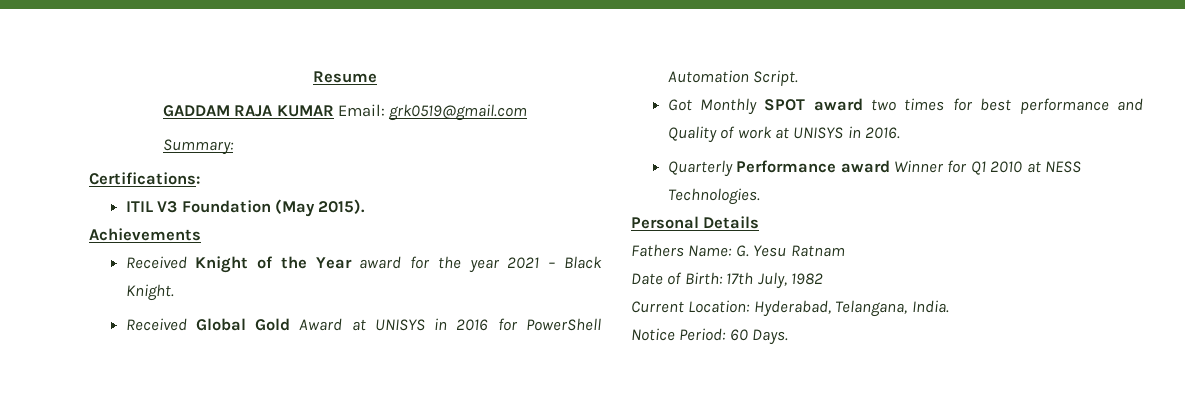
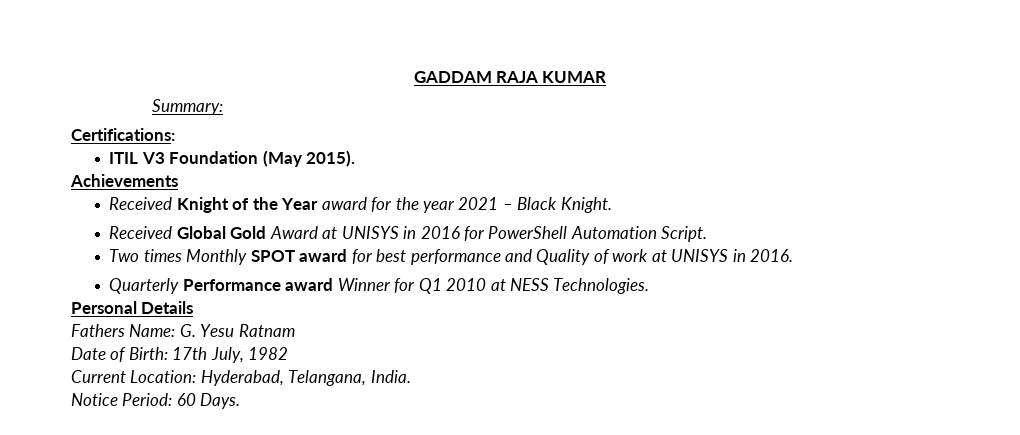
- Resume
- GADDAM RAJA KUMAR Email: grk0519@gmail.com
+ GADDAM RAJA KUMAR
- Got Monthly SPOT award two times for best performance and Quality of work at UNISYS in 2016.
+ Two times Monthly SPOT award for best performance and Quality of work at UNISYS in 2016.

